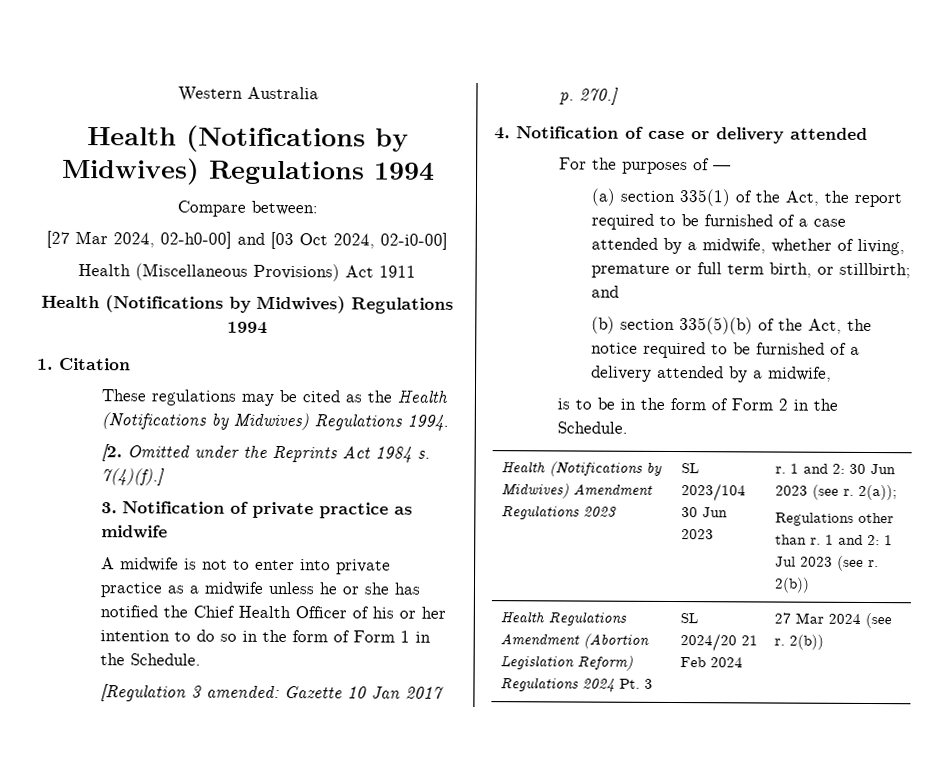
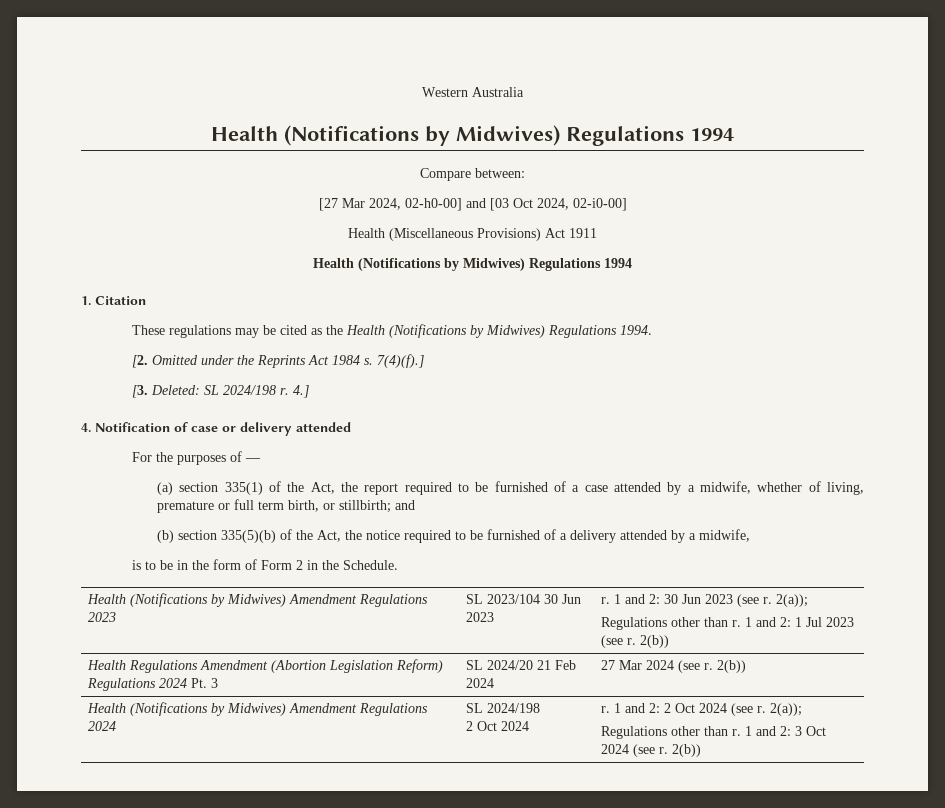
- 3. Notification of private practice as midwife
- A midwife is not to enter into private practice as a midwife unless he or she has notified the Chief Health Officer of his or her intention to do so in the form of Form 1 in the Schedule.
- [Regulation 3 amended: Gazette 10 Jan 2017 p. 270.]
+ [3. Deleted: SL 2024/198 r. 4.]
+ Health (Notifications by Midwives) Amendment Regulations 2024 | SL 2024/198
+ 2 Oct 2024 | r. 1 and 2: 2 Oct 2024 (see r. 2(a));
+ Regulations other than r. 1 and 2: 3 Oct 2024 (see r. 2(b))

